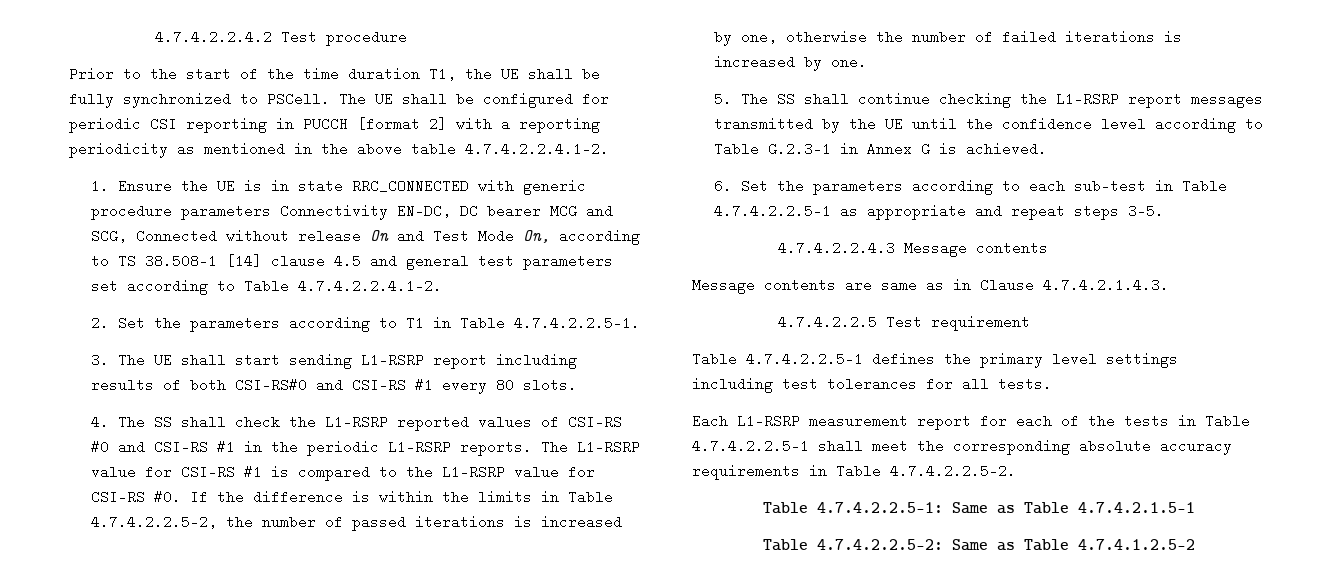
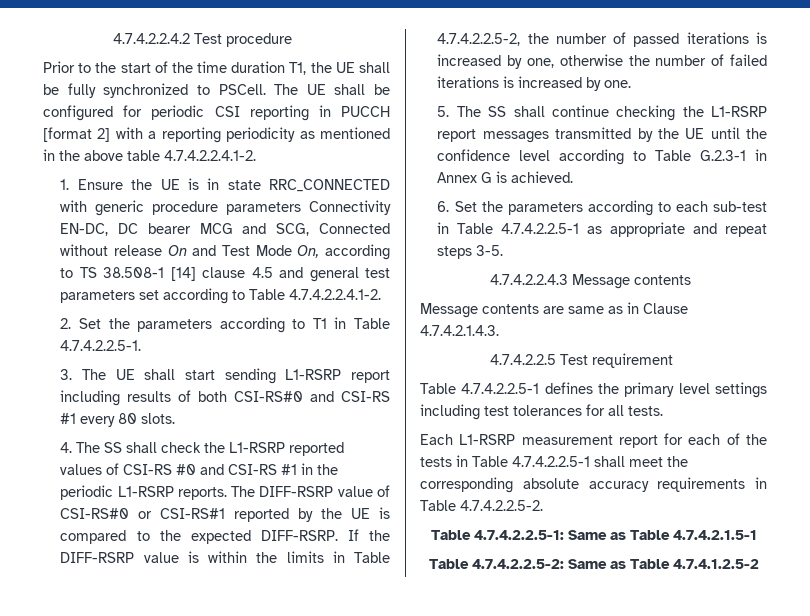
- The L1-RSRP value for CSI-RS #1 is compared to the L1-RSRP value for CSI-RS #0. If the difference is within the limits in Table 4.7.4.2.2.5-2, the number of passed iterations is increased by one, otherwise the number of failed iterations is increased by one.
+ The DIFF-RSRP value of CSI-RS#0 or CSI-RS#1 reported by the UE is compared to the expected DIFF-RSRP. If the DIFF-RSRP value is within the limits in Table 4.7.4.2.2.5-2, the number of passed iterations is increased by one, otherwise the number of failed iterations is increased by one.

